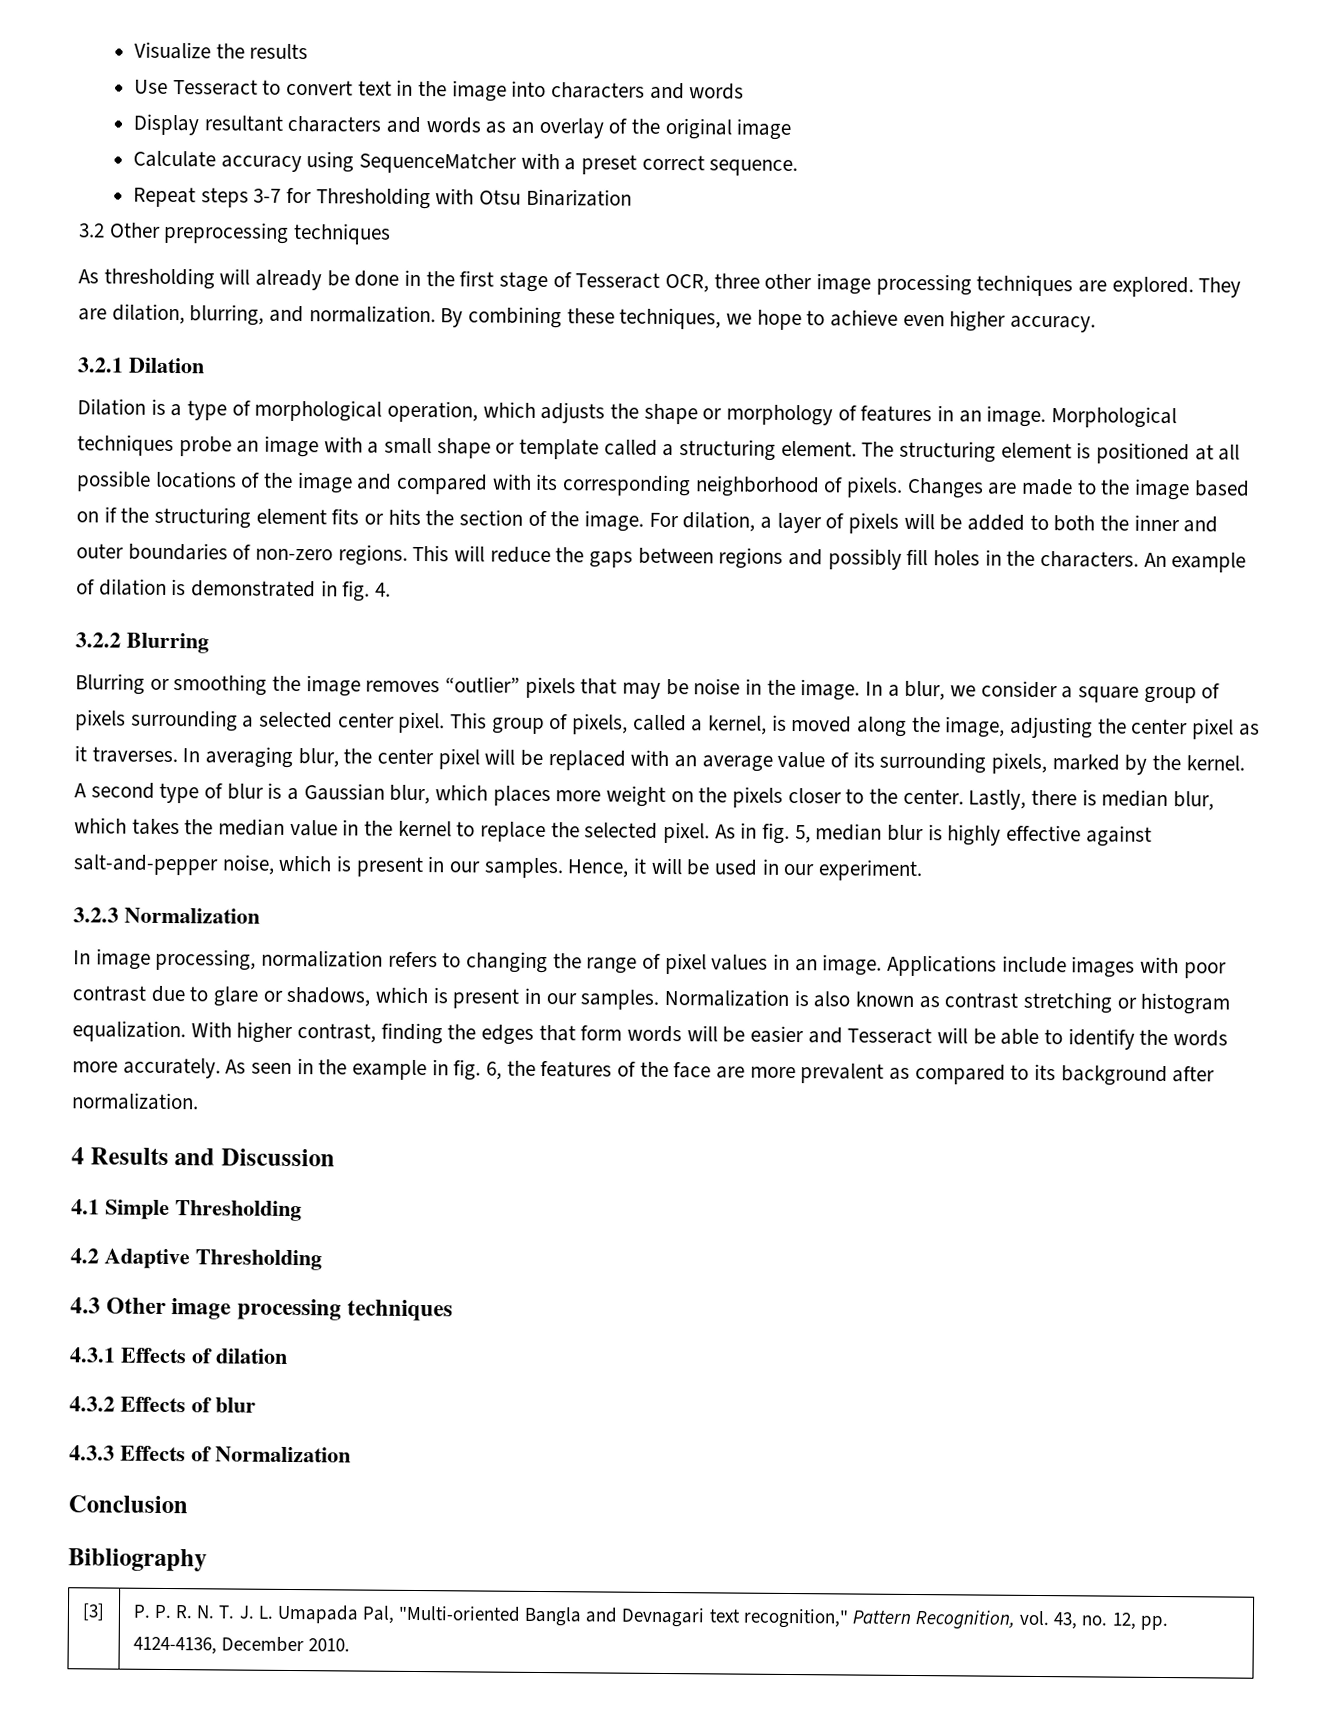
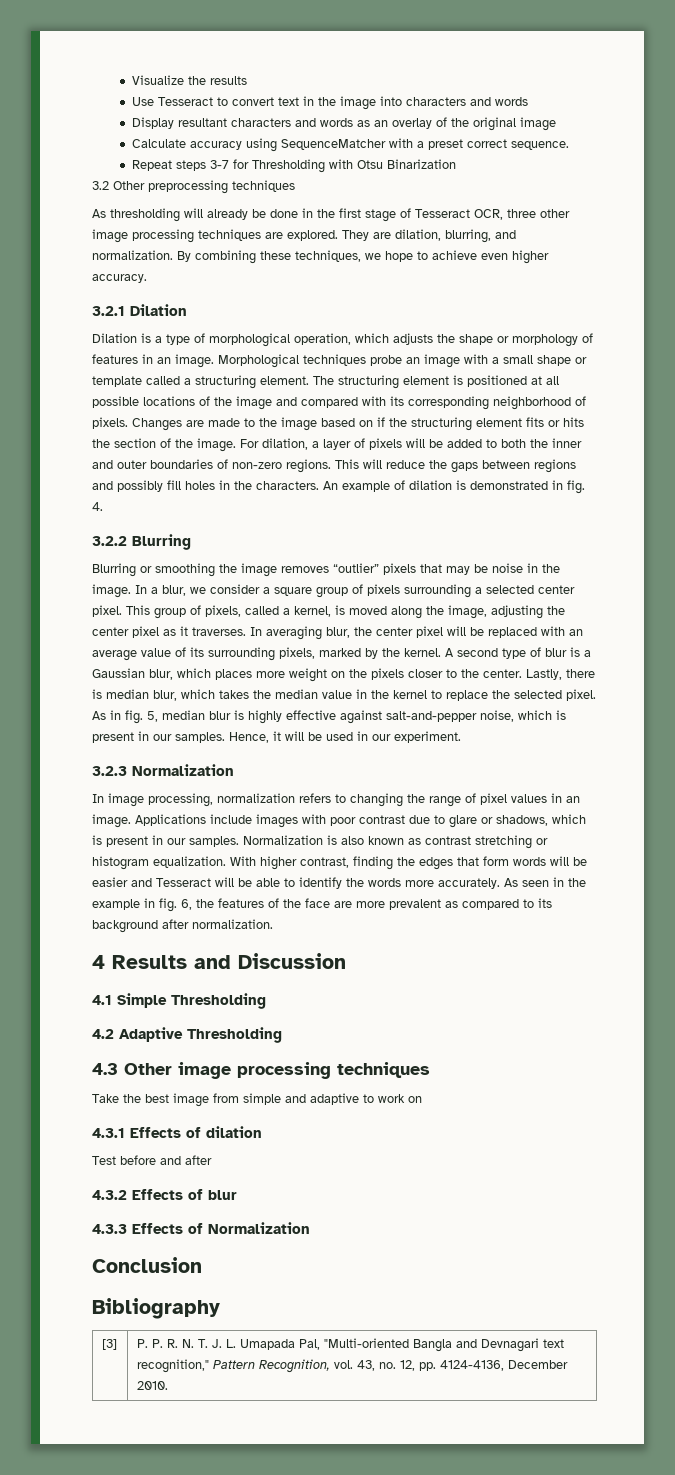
+ Take the best image from simple and adaptive to work on
+ Test before and after

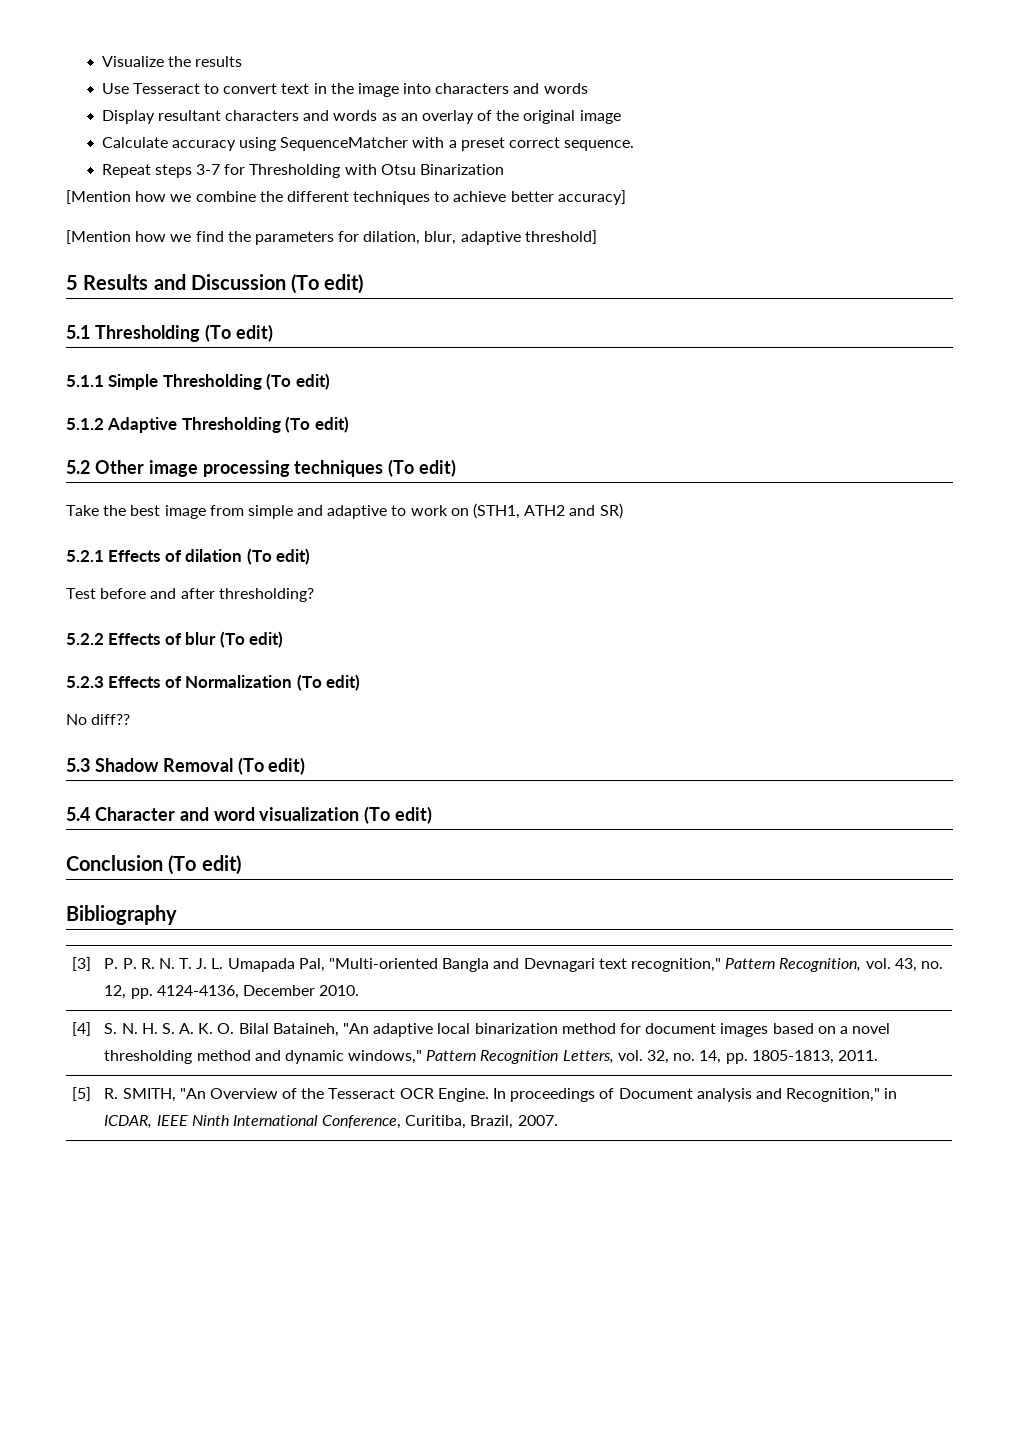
- 3.2 Other preprocessing techniques
- As thresholding will already be done in the first stage of Tesseract OCR, three other image processing techniques are explored. They are dilation, blurring, and normalization. By combining these techniques, we hope to achieve even higher accuracy.
- 3.2.1 Dilation
- Dilation is a type of morphological operation, which adjusts the shape or morphology of features in an image. Morphological techniques probe an image with a small shape or template called a structuring element. The structuring element is positioned at all possible locations of the image and compared with its corresponding neighborhood of pixels. Changes are made to the image based on if the structuring element fits or hits the section of the image. For dilation, a layer of pixels will be added to both the inner and outer boundaries of non-zero regions. This will reduce the gaps between regions and possibly fill holes in the characters. An example of dilation is demonstrated in fig. 4.
- 3.2.2 Blurring
- Blurring or smoothing the image removes “outlier” pixels that may be noise in the image. In a blur, we consider a square group of pixels surrounding a selected center pixel. This group of pixels, called a kernel, is moved along the image, adjusting the center pixel as it traverses. In averaging blur, the center pixel will be replaced with an average value of its surrounding pixels, marked by the kernel. A second type of blur is a Gaussian blur, which places more weight on the pixels closer to the center. Lastly, there is median blur, which takes the median value in the kernel to replace the selected pixel. As in fig. 5, median blur is highly effective against salt-and-pepper noise, which is present in our samples. Hence, it will be used in our experiment.
- 3.2.3 Normalization
- In image processing, normalization refers to changing the range of pixel values in an image. Applications include images with poor contrast due to glare or shadows, which is present in our samples. Normalization is also known as contrast stretching or histogram equalization. With higher contrast, finding the edges that form words will be easier and Tesseract will be able to identify the words more accurately. As seen in the example in fig. 6, the features of the face are more prevalent as compared to its background after normalization.
- 4 Results and Discussion
- 4.1 Simple Thresholding
- 4.2 Adaptive Thresholding
- 4.3 Other image processing techniques
+ [Mention how we combine the different techniques to achieve better accuracy]
+ [Mention how we find the parameters for dilation, blur, adaptive threshold]
+ 5 Results and Discussion (To edit)
+ 5.1 Thresholding (To edit)
+ 5.1.1 Simple Thresholding (To edit)
+ 5.1.2 Adaptive Thresholding (To edit)
+ 5.2 Other image processing techniques (To edit)
- Take the best image from simple and adaptive to work on
- 4.3.1 Effects of dilation
+ Take the best image from simple and adaptive to work on (STH1, ATH2 and SR)
+ 5.2.1 Effects of dilation (To edit)
- Test before and after
- 4.3.2 Effects of blur
- 4.3.3 Effects of Normalization
+ Test before and after thresholding?
+ 5.2.2 Effects of blur (To edit)
+ 5.2.3 Effects of Normalization (To edit)
+ No diff??
+ 5.3 Shadow Removal (To edit)
+ 5.4 Character and word visualization (To edit)
- Conclusion
+ Conclusion (To edit)
+ [4] | S. N. H. S. A. K. O. Bilal Bataineh, "An adaptive local binarization method for document images based on a novel thresholding method and dynamic windows," Pattern Recognition Letters, vol. 32, no. 14, pp. 1805-1813, 2011.
+ [5] | R. SMITH, "An Overview of the Tesseract OCR Engine. In proceedings of Document analysis and Recognition," in ICDAR, IEEE Ninth International Conference, Curitiba, Brazil, 2007.

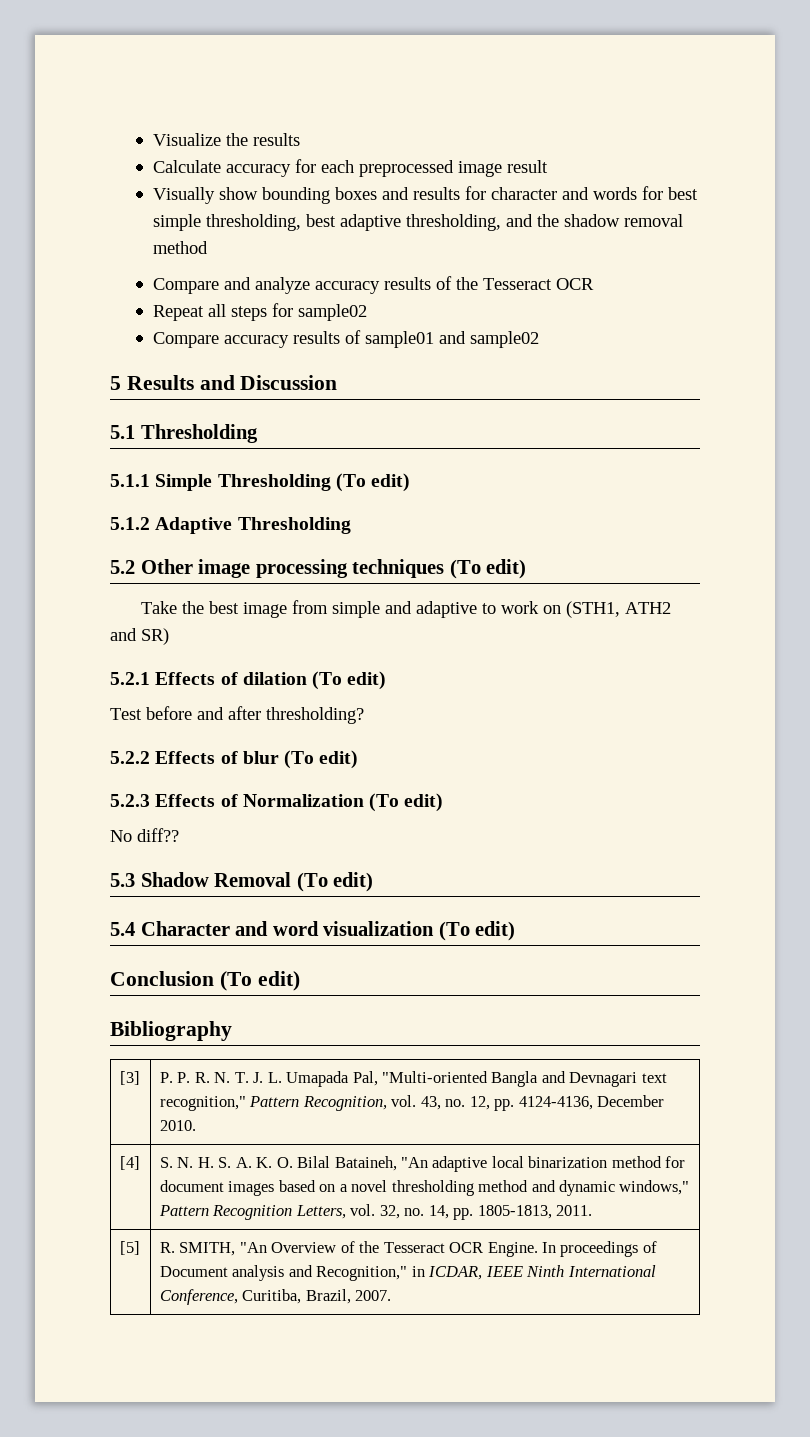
- Use Tesseract to convert text in the image into characters and words
- Display resultant characters and words as an overlay of the original image
- Calculate accuracy using SequenceMatcher with a preset correct sequence.
- Repeat steps 3-7 for Thresholding with Otsu Binarization
- [Mention how we combine the different techniques to achieve better accuracy]
- [Mention how we find the parameters for dilation, blur, adaptive threshold]
+ Calculate accuracy for each preprocessed image result
+ Visually show bounding boxes and results for character and words for best simple thresholding, best adaptive thresholding, and the shadow removal method
+ Compare and analyze accuracy results of the Tesseract OCR
+ Repeat all steps for sample02
+ Compare accuracy results of sample01 and sample02
- 5 Results and Discussion (To edit)
+ 5 Results and Discussion
- 5.1 Thresholding (To edit)
+ 5.1 Thresholding
- 5.1.2 Adaptive Thresholding (To edit)
+ 5.1.2 Adaptive Thresholding

